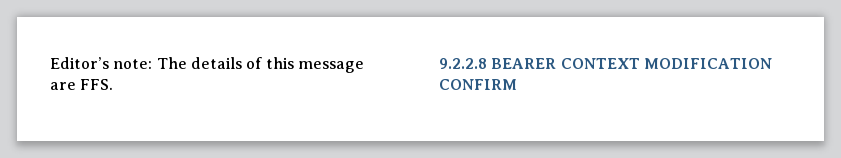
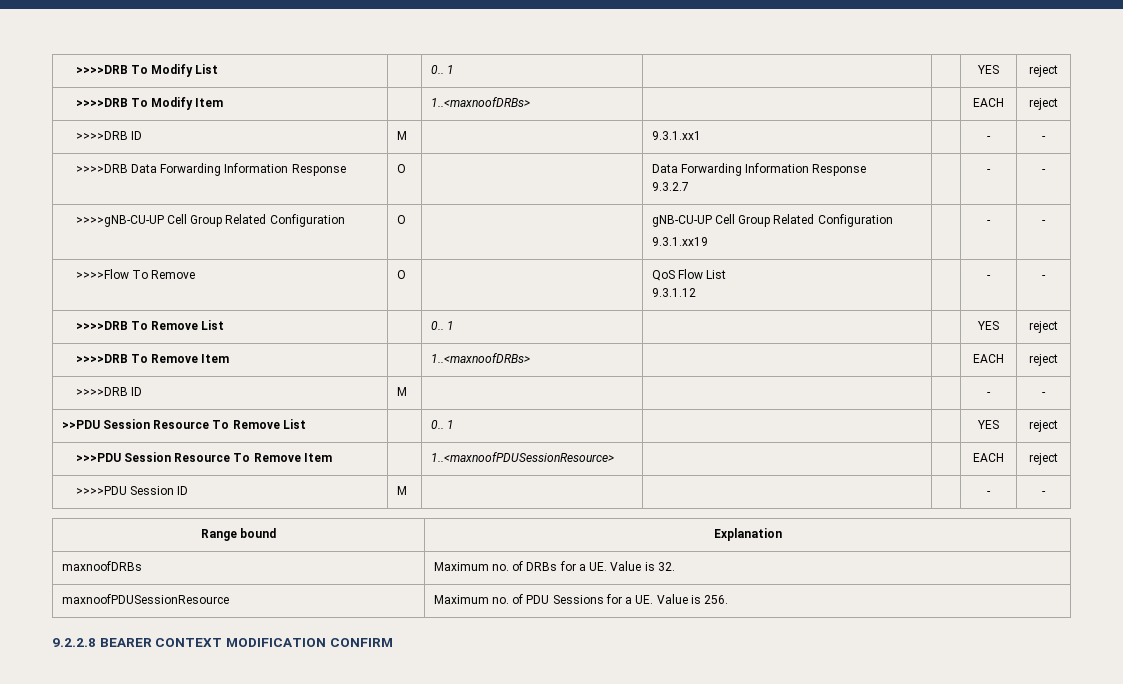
- Editor’s note: The details of this message are FFS.
+ >>>>DRB To Modify List | | 0.. 1 | | | YES | reject
+ >>>>DRB To Modify Item | | 1..<maxnoofDRBs> | | | EACH | reject
+ >>>>DRB ID | M | | 9.3.1.xx1 | | - | -
+ >>>>DRB Data Forwarding Information Response | O | | Data Forwarding Information Response
+ 9.3.2.7 | | - | -
+ >>>>gNB-CU-UP Cell Group Related Configuration | O | | gNB-CU-UP Cell Group Related Configuration
+ 9.3.1.xx19 | | - | -
+ >>>>Flow To Remove | O | | QoS Flow List
+ 9.3.1.12 | | - | -
+ >>>>DRB To Remove List | | 0.. 1 | | | YES | reject
+ >>>>DRB To Remove Item | | 1..<maxnoofDRBs> | | | EACH | reject
+ >>>>DRB ID | M | | | | - | -
+ >>PDU Session Resource To Remove List | | 0.. 1 | | | YES | reject
+ >>>PDU Session Resource To Remove Item | | 1..<maxnoofPDUSessionResource> | | | EACH | reject
+ >>>>PDU Session ID | M | | | | - | -
+ Range bound | Explanation
+ maxnoofDRBs | Maximum no. of DRBs for a UE. Value is 32.
+ maxnoofPDUSessionResource | Maximum no. of PDU Sessions for a UE. Value is 256.

